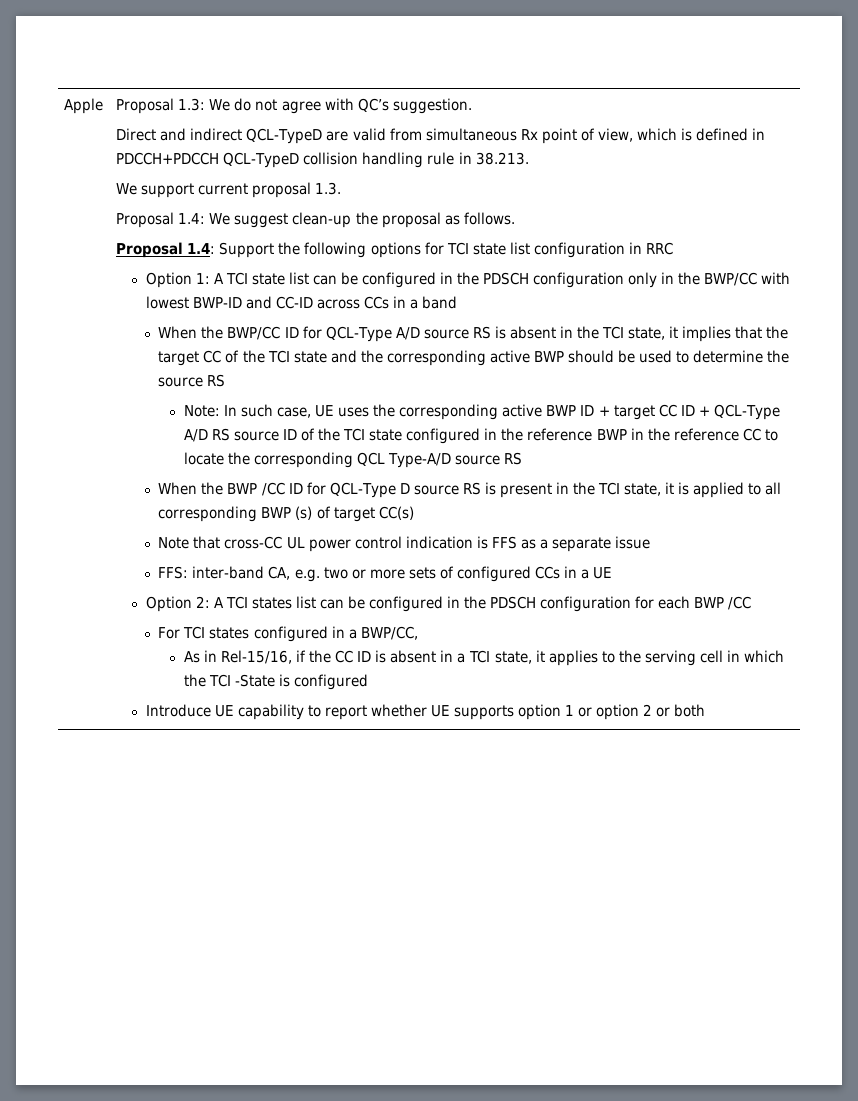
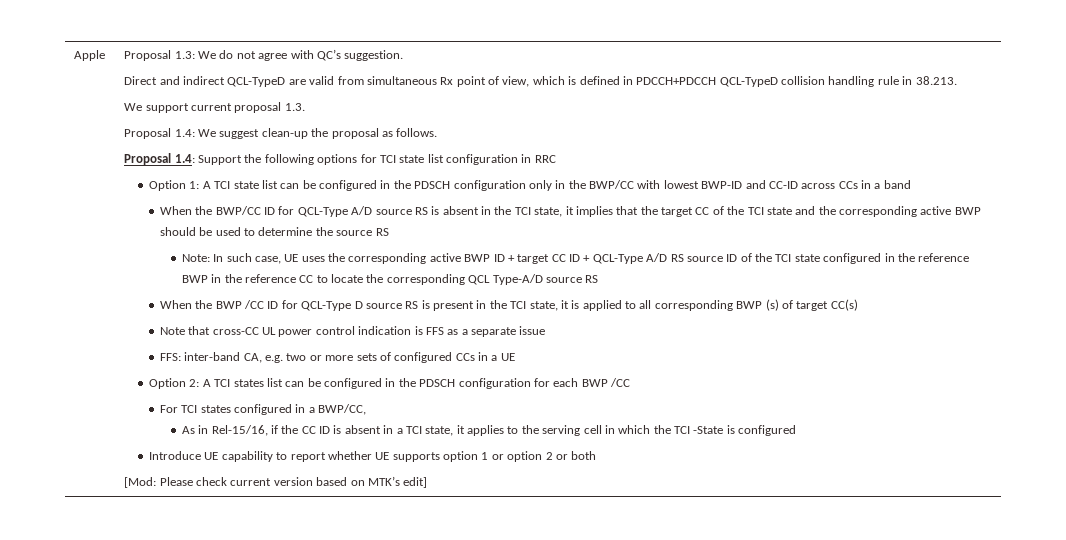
+ [Mod: Please check current version based on MTK’s edit]

